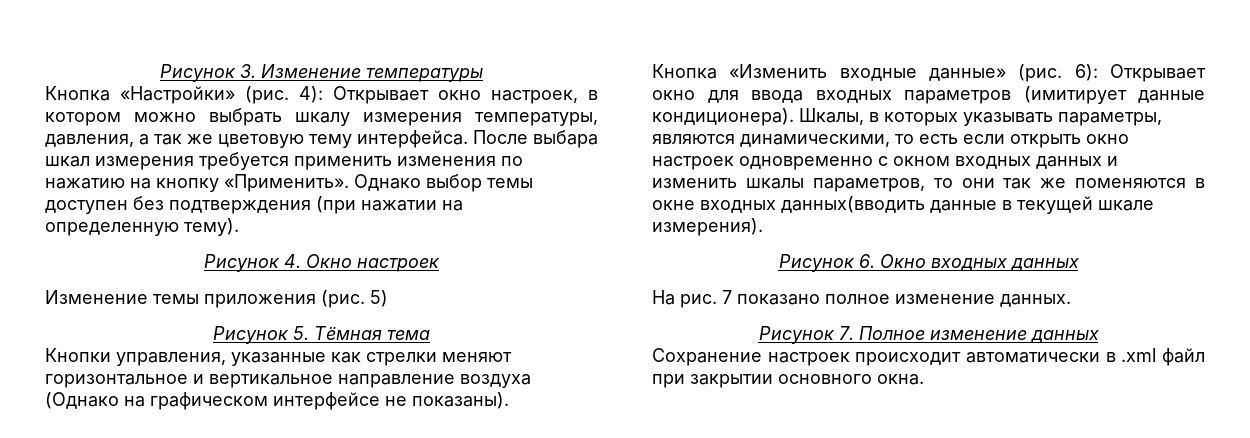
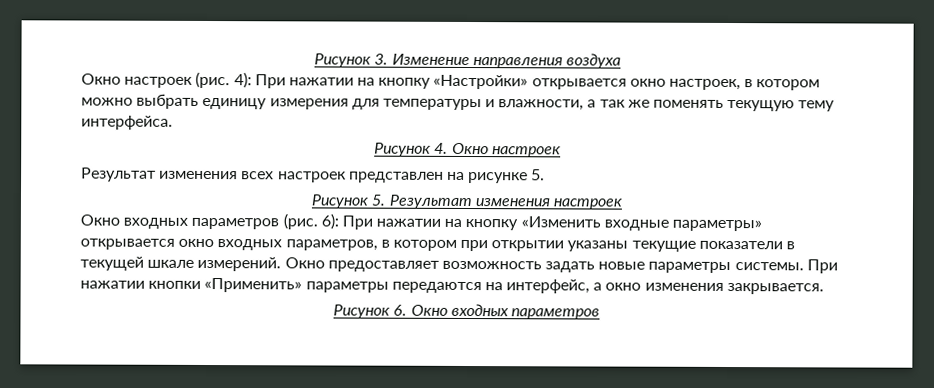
- Рисунок 3. Изменение температуры
- Кнопка «Настройки» (рис. 4): Открывает окно настроек, в котором можно выбрать шкалу измерения температуры, давления, а так же цветовую тему интерфейса. После выбара шкал измерения требуется применить изменения по нажатию на кнопку «Применить». Однако выбор темы доступен без подтверждения (при нажатии на определенную тему).
+ Рисунок 3. Изменение направления воздуха
+ Окно настроек (рис. 4): При нажатии на кнопку «Настройки» открывается окно настроек, в котором можно выбрать единицу измерения для температуры и влажности, а так же поменять текущую тему интерфейса.
  Рисунок 4. Окно настроек
- Изменение темы приложения (рис. 5)
- Рисунок 5. Тёмная тема
- Кнопки управления, указанные как стрелки меняют горизонтальное и вертикальное направление воздуха (Однако на графическом интерфейсе не показаны).
- Кнопка «Изменить входные данные» (рис. 6): Открывает окно для ввода входных параметров (имитирует данные кондиционера). Шкалы, в которых указывать параметры, являются динамическими, то есть если открыть окно настроек одновременно с окном входных данных и изменить шкалы параметров, то они так же поменяются в окне входных данных(вводить данные в текущей шкале измерения).
- Рисунок 6. Окно входных данных
- На рис. 7 показано полное изменение данных.
- Рисунок 7. Полное изменение данных
- Сохранение настроек происходит автоматически в .xml файл при закрытии основного окна.
+ Результат изменения всех настроек представлен на рисунке 5.
+ Рисунок 5. Результат изменения настроек
+ Окно входных параметров (рис. 6): При нажатии на кнопку «Изменить входные параметры» открывается окно входных параметров, в котором при открытии указаны текущие показатели в текущей шкале измерений. Окно предоставляет возможность задать новые параметры системы. При нажатии кнопки «Применить» параметры передаются на интерфейс, а окно изменения закрывается.
+ Рисунок 6. Окно входных параметров

